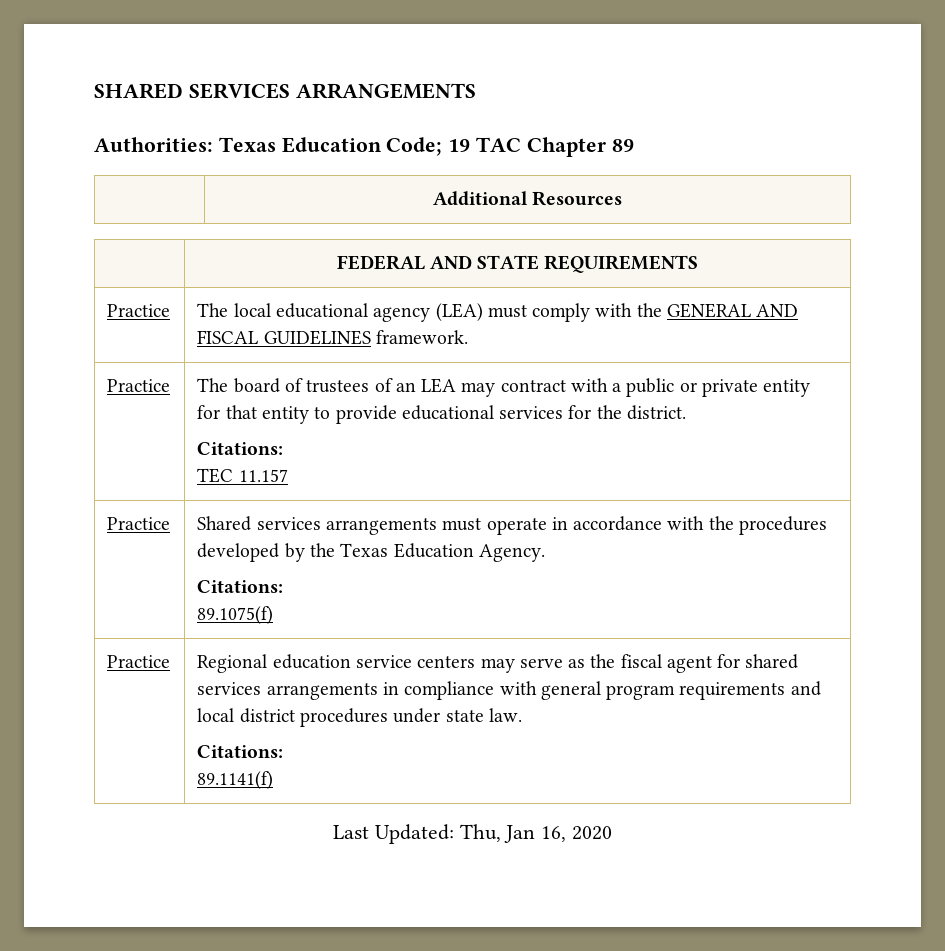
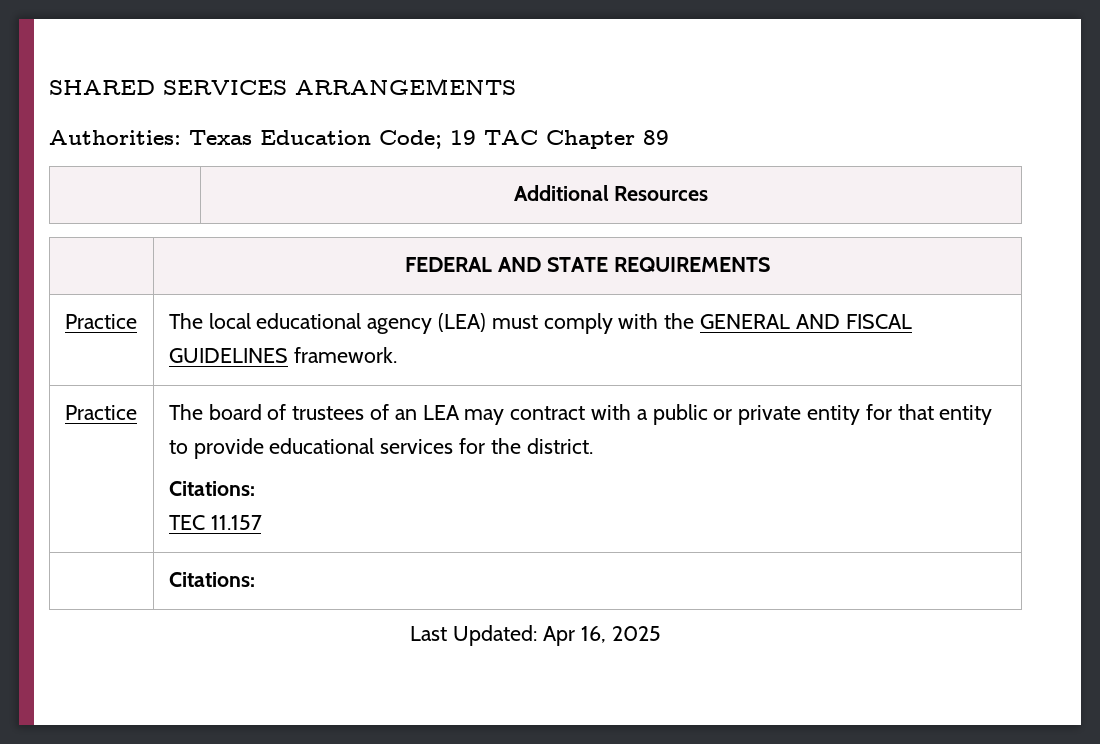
- Practice | Shared services arrangements must operate in accordance with the procedures developed by the Texas Education Agency.
- Citations:
- 89.1075(f)
- Practice | Regional education service centers may serve as the fiscal agent for shared services arrangements in compliance with general program requirements and local district procedures under state law.
- Citations:
- 89.1141(f)
- Last Updated: Thu, Jan 16, 2020
+ | Citations:
+ Last Updated: Apr 16, 2025

